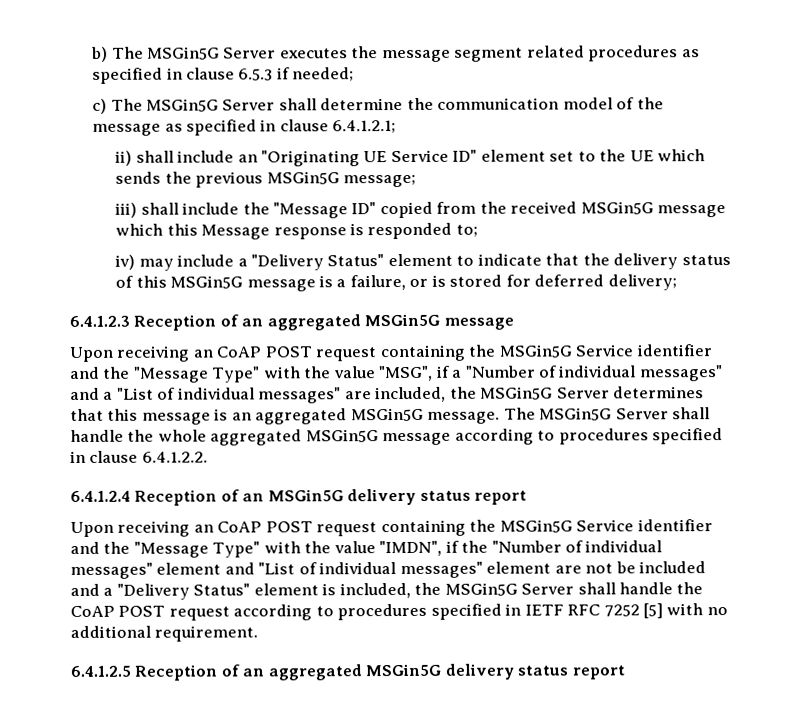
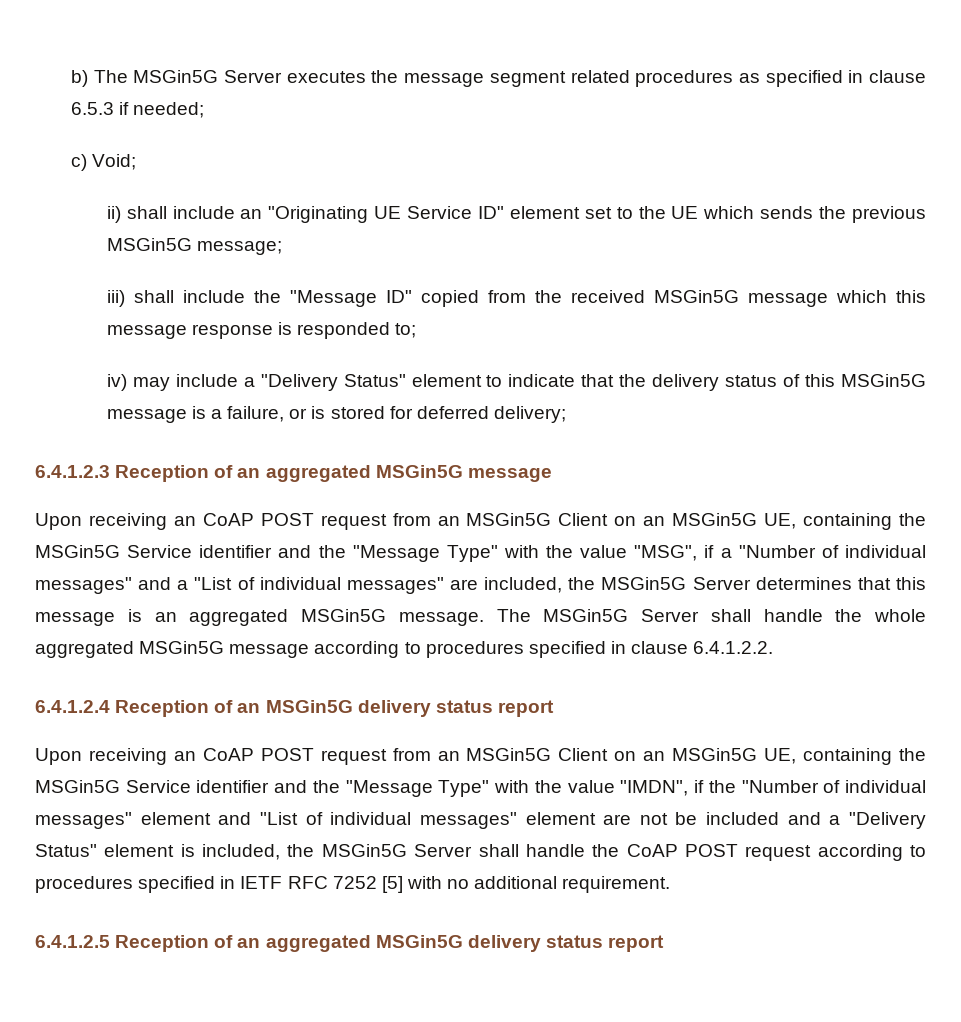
- c) The MSGin5G Server shall determine the communication model of the message as specified in clause 6.4.1.2.1;
+ c) Void;
- iii) shall include the "Message ID" copied from the received MSGin5G message which this Message response is responded to;
+ iii) shall include the "Message ID" copied from the received MSGin5G message which this message response is responded to;
- Upon receiving an CoAP POST request containing the MSGin5G Service identifier and the "Message Type" with the value "MSG", if a "Number of individual messages" and a "List of individual messages" are included, the MSGin5G Server determines that this message is an aggregated MSGin5G message.
+ Upon receiving an CoAP POST request from an MSGin5G Client on an MSGin5G UE, containing the MSGin5G Service identifier and the "Message Type" with the value "MSG", if a "Number of individual messages" and a "List of individual messages" are included, the MSGin5G Server determines that this message is an aggregated MSGin5G message.
- Upon receiving an CoAP POST request containing the MSGin5G Service identifier and the "Message Type" with the value "IMDN", if the "Number of individual messages" element and "List of individual messages" element are not be included and a "Delivery Status" element is included, the MSGin5G Server shall handle the CoAP POST request according to procedures specified in IETF RFC 7252 [5] with no additional requirement.
+ Upon receiving an CoAP POST request from an MSGin5G Client on an MSGin5G UE, containing the MSGin5G Service identifier and the "Message Type" with the value "IMDN", if the "Number of individual messages" element and "List of individual messages" element are not be included and a "Delivery Status" element is included, the MSGin5G Server shall handle the CoAP POST request according to procedures specified in IETF RFC 7252 [5] with no additional requirement.

